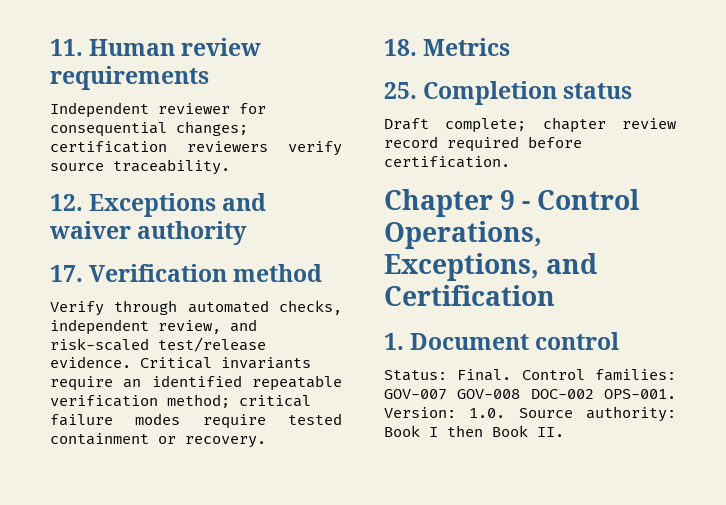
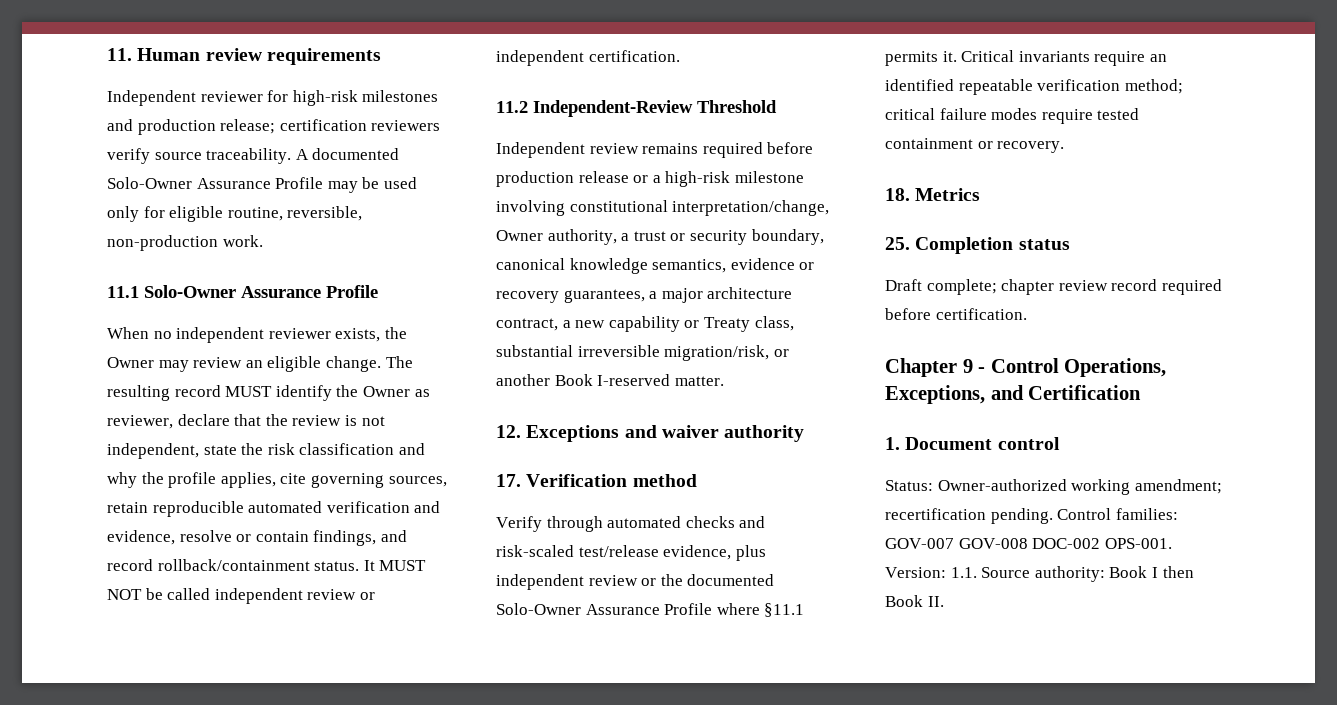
- Independent reviewer for consequential changes; certification reviewers verify source traceability.
+ Independent reviewer for high-risk milestones and production release; certification reviewers verify source traceability. A documented Solo-Owner Assurance Profile may be used only for eligible routine, reversible, non-production work.
+ 11.1 Solo-Owner Assurance Profile
+ When no independent reviewer exists, the Owner may review an eligible change. The resulting record MUST identify the Owner as reviewer, declare that the review is not independent, state the risk classification and why the profile applies, cite governing sources, retain reproducible automated verification and evidence, resolve or contain findings, and record rollback/containment status. It MUST NOT be called independent review or independent certification.
+ 11.2 Independent-Review Threshold
+ Independent review remains required before production release or a high-risk milestone involving constitutional interpretation/change, Owner authority, a trust or security boundary, canonical knowledge semantics, evidence or recovery guarantees, a major architecture contract, a new capability or Treaty class, substantial irreversible migration/risk, or another Book I-reserved matter.
- Verify through automated checks, independent review, and risk-scaled test/release evidence.
+ Verify through automated checks and risk-scaled test/release evidence, plus independent review or the documented Solo-Owner Assurance Profile where §11.1 permits it.
- Status: Final.
+ Status: Owner-authorized working amendment; recertification pending.
- Version: 1.0. Source authority: Book I then Book II.
+ Version: 1.1. Source authority: Book I then Book II.

